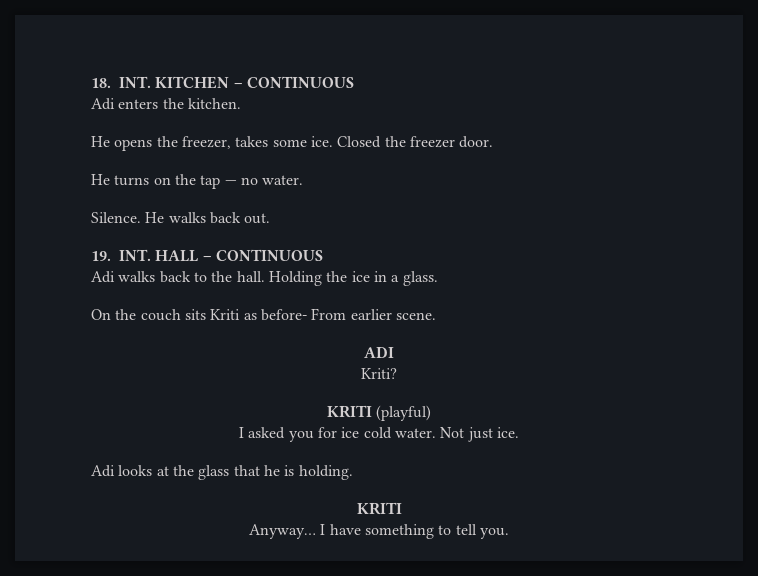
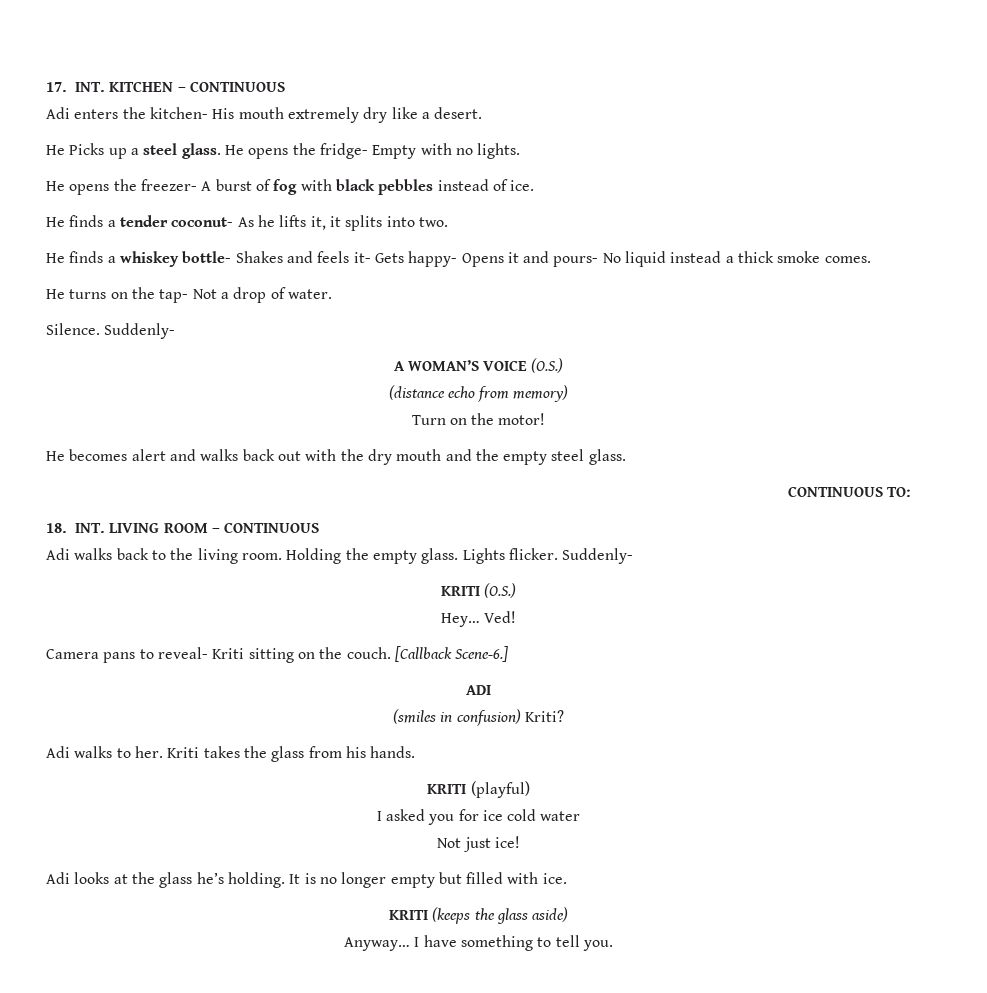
- 18. INT. KITCHEN – CONTINUOUS
+ 17. INT. KITCHEN – CONTINUOUS
- Adi enters the kitchen.
- He opens the freezer, takes some ice. Closed the freezer door.
- He turns on the tap — no water.
- Silence. He walks back out.
- 19. INT. HALL – CONTINUOUS
+ Adi enters the kitchen- His mouth extremely dry like a desert.
+ He Picks up a steel glass. He opens the fridge- Empty with no lights.
+ He opens the freezer- A burst of fog with black pebbles instead of ice.
+ He finds a tender coconut- As he lifts it, it splits into two.
+ He finds a whiskey bottle- Shakes and feels it- Gets happy- Opens it and pours- No liquid instead a thick smoke comes.
+ He turns on the tap- Not a drop of water.
+ Silence. Suddenly-
+ A WOMAN’S VOICE (O.S.)
+ (distance echo from memory)
+ Turn on the motor!
+ He becomes alert and walks back out with the dry mouth and the empty steel glass.
+ CONTINUOUS TO:
+ 18. INT. LIVING ROOM – CONTINUOUS
- Adi walks back to the hall. Holding the ice in a glass.
- On the couch sits Kriti as before- From earlier scene.
+ Adi walks back to the living room. Holding the empty glass. Lights flicker. Suddenly-
+ KRITI (O.S.)
+ Hey… Ved!
+ Camera pans to reveal- Kriti sitting on the couch. [Callback Scene-6.]
  ADI
- Kriti?
+ (smiles in confusion) Kriti?
+ Adi walks to her. Kriti takes the glass from his hands.
- I asked you for ice cold water. Not just ice.
+ I asked you for ice cold water
+ Not just ice!
- Adi looks at the glass that he is holding.
- KRITI
+ Adi looks at the glass he’s holding. It is no longer empty but filled with ice.
+ KRITI (keeps the glass aside)

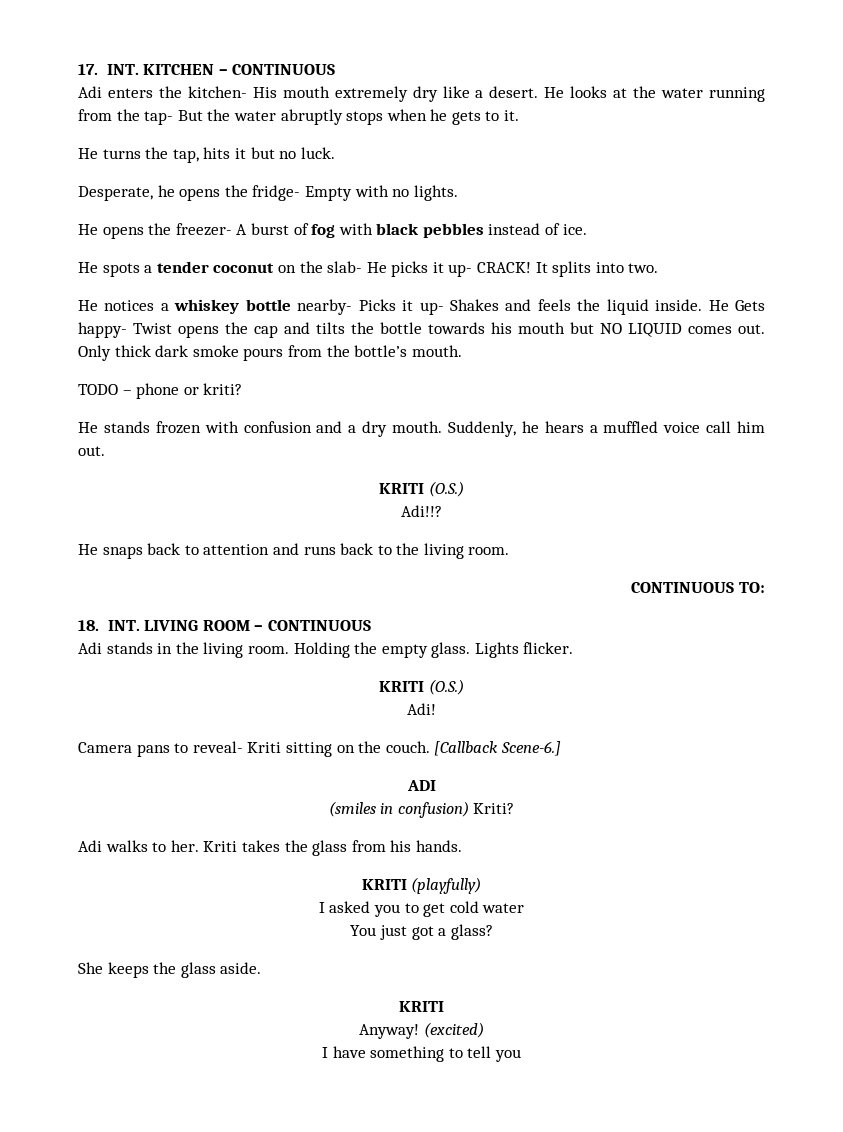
- Adi enters the kitchen- His mouth extremely dry like a desert.
- He Picks up a steel glass. He opens the fridge- Empty with no lights.
+ Adi enters the kitchen- His mouth extremely dry like a desert. He looks at the water running from the tap- But the water abruptly stops when he gets to it.
+ He turns the tap, hits it but no luck.
+ Desperate, he opens the fridge- Empty with no lights.
- He finds a tender coconut- As he lifts it, it splits into two.
+ He spots a tender coconut on the slab- He picks it up- CRACK! It splits into two.
- He finds a whiskey bottle- Shakes and feels it- Gets happy- Opens it and pours- No liquid instead a thick smoke comes.
- He turns on the tap- Not a drop of water.
- Silence. Suddenly-
- A WOMAN’S VOICE (O.S.)
- (distance echo from memory)
- Turn on the motor!
- He becomes alert and walks back out with the dry mouth and the empty steel glass.
+ He notices a whiskey bottle nearby- Picks it up- Shakes and feels the liquid inside. He Gets happy- Twist opens the cap and tilts the bottle towards his mouth but NO LIQUID comes out. Only thick dark smoke pours from the bottle’s mouth.
+ TODO – phone or kriti?
+ He stands frozen with confusion and a dry mouth. Suddenly, he hears a muffled voice call him out.
+ KRITI (O.S.)
+ Adi!!?
+ He snaps back to attention and runs back to the living room.
- Adi walks back to the living room.
+ Adi stands in the living room.
- Lights flicker. Suddenly-
+ Lights flicker.
  KRITI (O.S.)
- Hey… Ved!
+ Adi!
- KRITI (playful)
+ KRITI (playfully)
- I asked you for ice cold water
+ I asked you to get cold water
- Not just ice!
- Adi looks at the glass he’s holding. It is no longer empty but filled with ice.
- KRITI (keeps the glass aside)
- Anyway… I have something to tell you.
+ You just got a glass?
+ She keeps the glass aside.
+ KRITI
+ Anyway! (excited)
+ I have something to tell you

